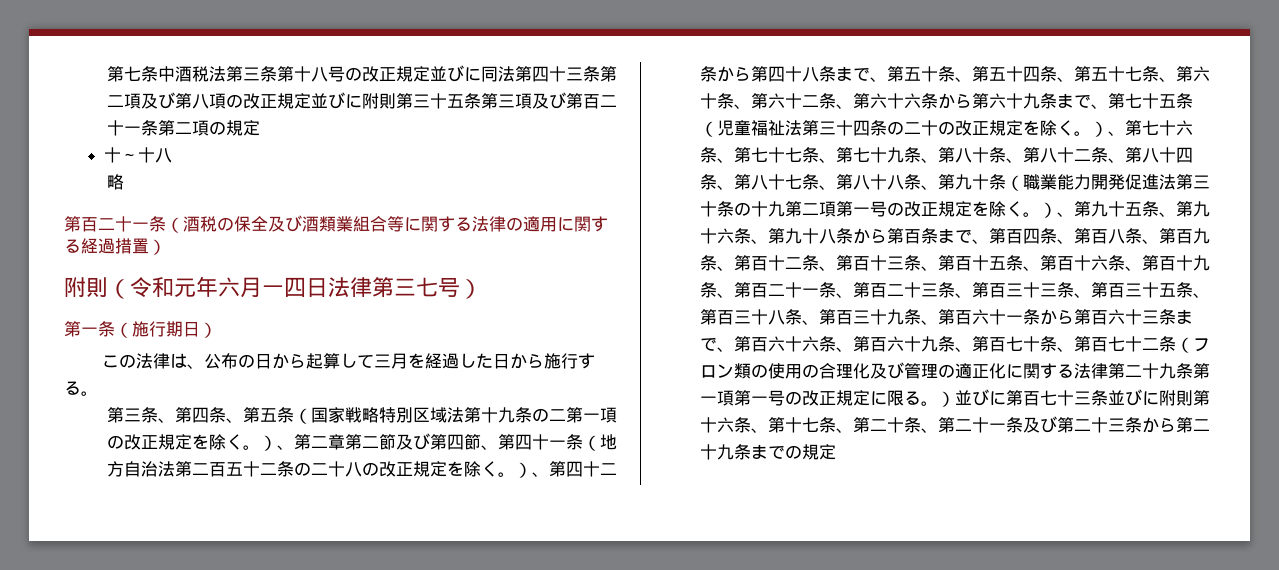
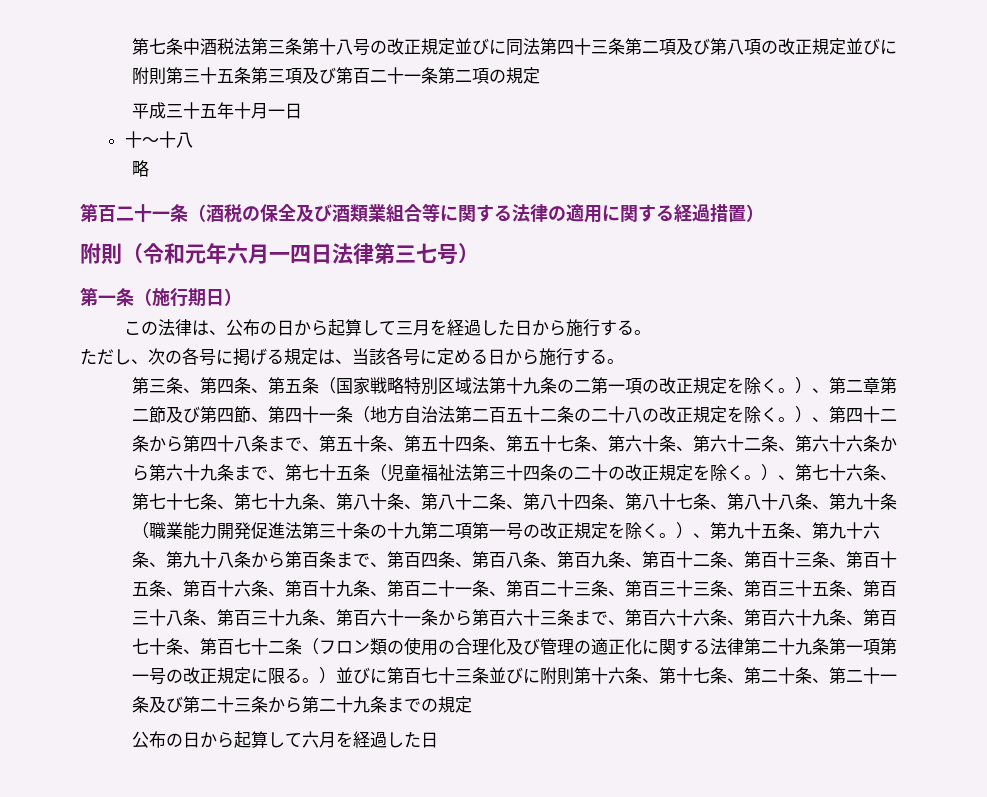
+ 平成三十五年十月一日
+ ただし、次の各号に掲げる規定は、当該各号に定める日から施行する。
+ 公布の日から起算して六月を経過した日

